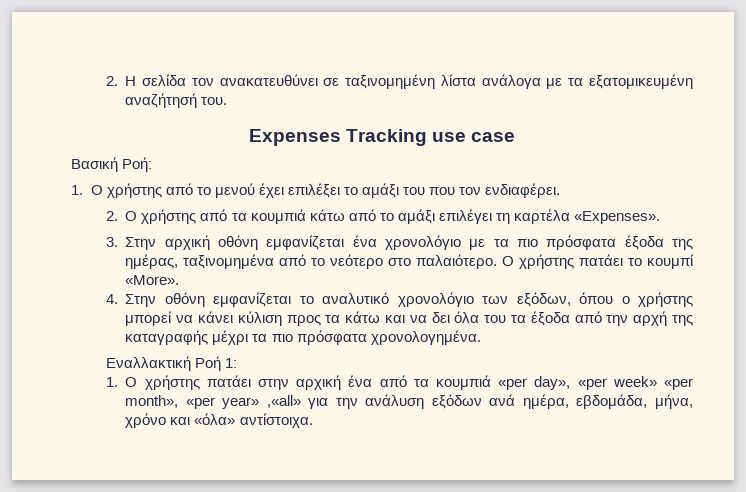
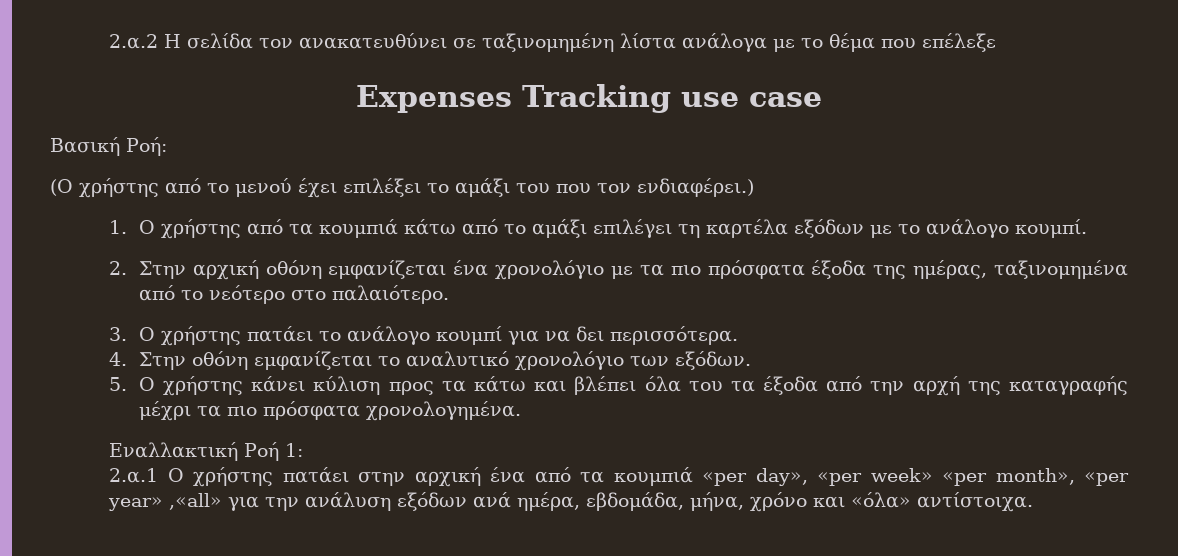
- 2. Η σελίδα τον ανακατευθύνει σε ταξινομημένη λίστα ανάλογα με τα εξατομικευμένη αναζήτησή του.
+ 2.α.2 Η σελίδα τον ανακατευθύνει σε ταξινομημένη λίστα ανάλογα με το θέμα που επέλεξε
- 1. Ο χρήστης από το μενού έχει επιλέξει το αμάξι του που τον ενδιαφέρει.
- 2. Ο χρήστης από τα κουμπιά κάτω από το αμάξι επιλέγει τη καρτέλα «Expenses».
- 3. Στην αρχική οθόνη εμφανίζεται ένα χρονολόγιο με τα πιο πρόσφατα έξοδα της ημέρας, ταξινομημένα από το νεότερο στο παλαιότερο. Ο χρήστης πατάει το κουμπί «More».
+ (Ο χρήστης από το μενού έχει επιλέξει το αμάξι του που τον ενδιαφέρει.)
+ 1. Ο χρήστης από τα κουμπιά κάτω από το αμάξι επιλέγει τη καρτέλα εξόδων με το ανάλογο κουμπί.
+ 2. Στην αρχική οθόνη εμφανίζεται ένα χρονολόγιο με τα πιο πρόσφατα έξοδα της ημέρας, ταξινομημένα από το νεότερο στο παλαιότερο.
+ 3. Ο χρήστης πατάει το ανάλογο κουμπί για να δει περισσότερα.
- 4. Στην οθόνη εμφανίζεται το αναλυτικό χρονολόγιο των εξόδων, όπου ο χρήστης μπορεί να κάνει κύλιση προς τα κάτω και να δει όλα του τα έξοδα από την αρχή της καταγραφής μέχρι τα πιο πρόσφατα χρονολογημένα.
+ 4. Στην οθόνη εμφανίζεται το αναλυτικό χρονολόγιο των εξόδων.
+ 5. Ο χρήστης κάνει κύλιση προς τα κάτω και βλέπει όλα του τα έξοδα από την αρχή της καταγραφής μέχρι τα πιο πρόσφατα χρονολογημένα.
- 1. Ο χρήστης πατάει στην αρχική ένα από τα κουμπιά «per day», «per week» «per month», «per year» ,«all» για την ανάλυση εξόδων ανά ημέρα, εβδομάδα, μήνα, χρόνο και «όλα» αντίστοιχα.
+ 2.α.1 Ο χρήστης πατάει στην αρχική ένα από τα κουμπιά «per day», «per week» «per month», «per year» ,«all» για την ανάλυση εξόδων ανά ημέρα, εβδομάδα, μήνα, χρόνο και «όλα» αντίστοιχα.

